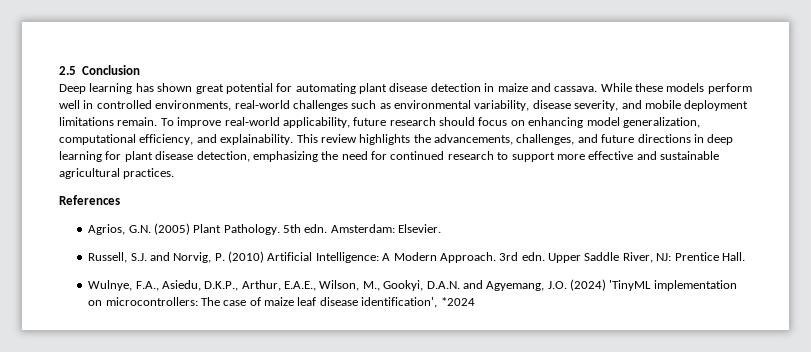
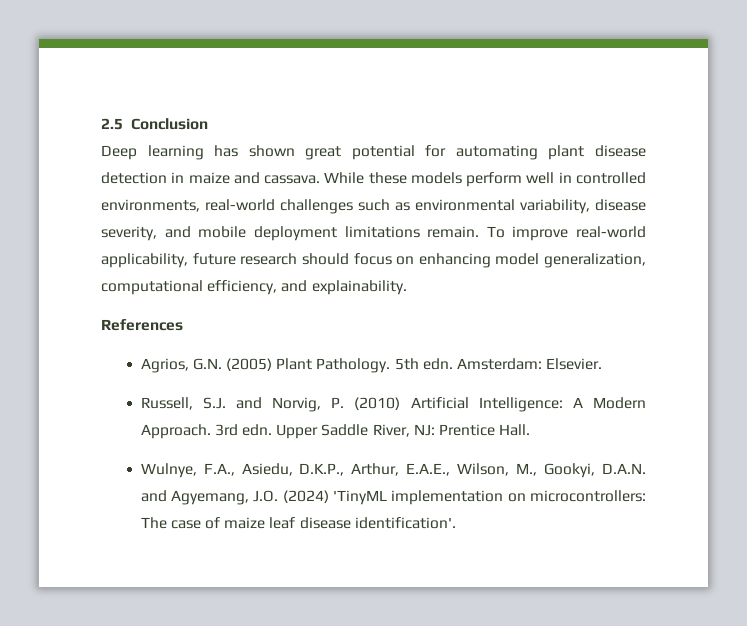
- This review highlights the advancements, challenges, and future directions in deep learning for plant disease detection, emphasizing the need for continued research to support more effective and sustainable agricultural practices.
- Wulnye, F.A., Asiedu, D.K.P., Arthur, E.A.E., Wilson, M., Gookyi, D.A.N. and Agyemang, J.O. (2024) 'TinyML implementation on microcontrollers: The case of maize leaf disease identification', *2024
+ Wulnye, F.A., Asiedu, D.K.P., Arthur, E.A.E., Wilson, M., Gookyi, D.A.N. and Agyemang, J.O. (2024) 'TinyML implementation on microcontrollers: The case of maize leaf disease identification'.

